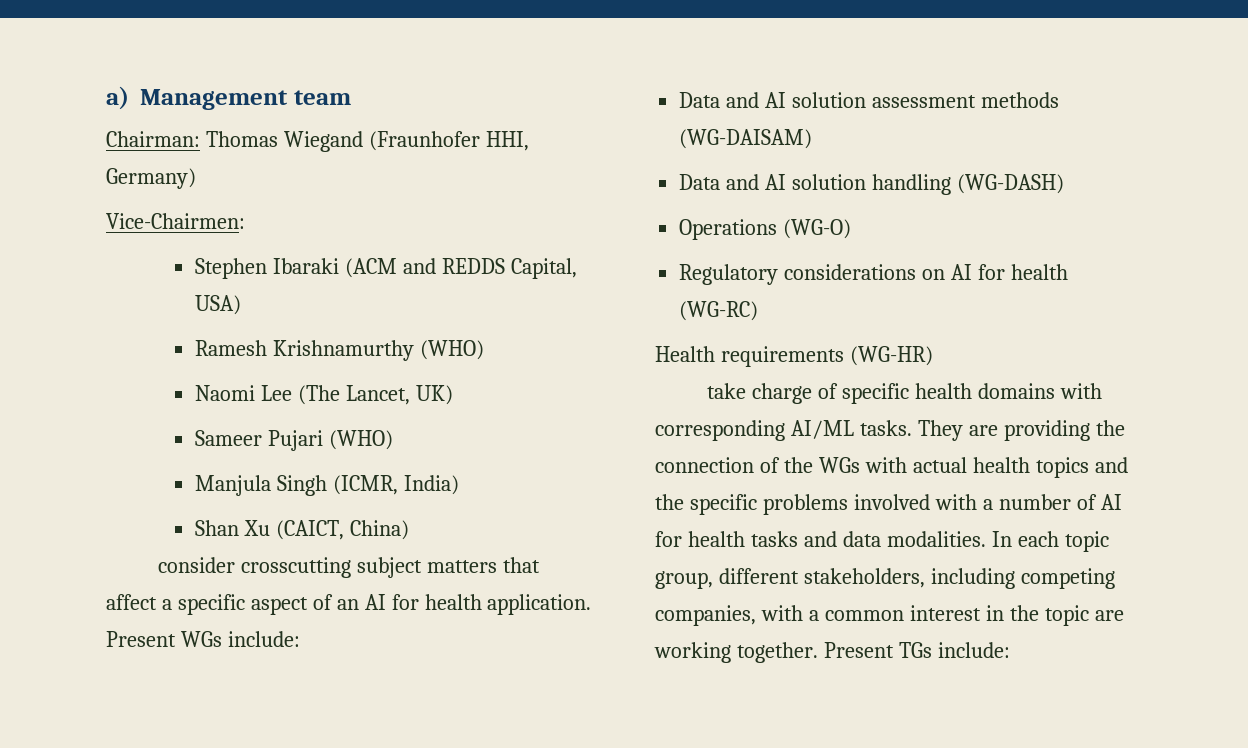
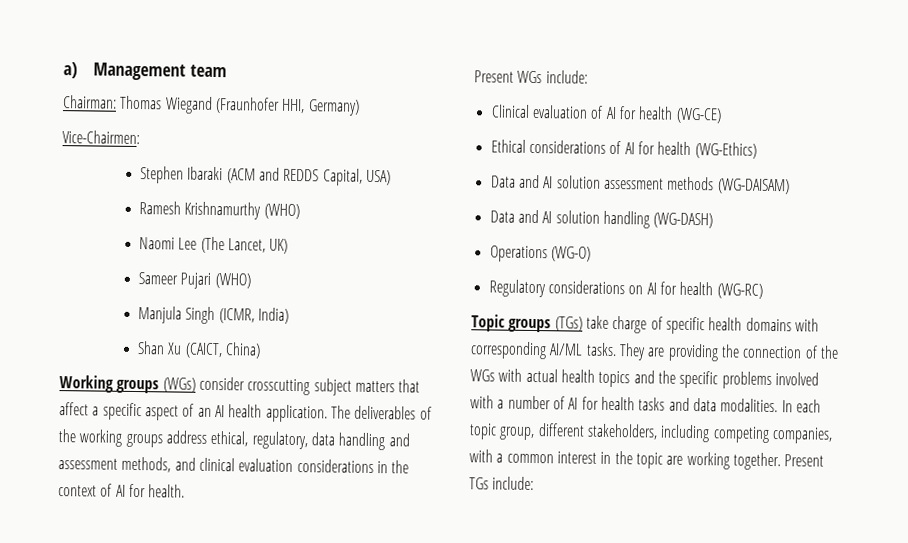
- consider crosscutting subject matters that affect a specific aspect of an AI for health application.
+ Working groups (WGs) consider crosscutting subject matters that affect a specific aspect of an AI health application.
+ The deliverables of the working groups address ethical, regulatory, data handling and assessment methods, and clinical evaluation considerations in the context of AI for health.
  Present WGs include:
+ Clinical evaluation of AI for health (WG-CE)
+ Ethical considerations of AI for health (WG-Ethics)
- Health requirements (WG-HR)
- take charge of specific health domains with corresponding AI/ML tasks.
+ Topic groups (TGs) take charge of specific health domains with corresponding AI/ML tasks.

